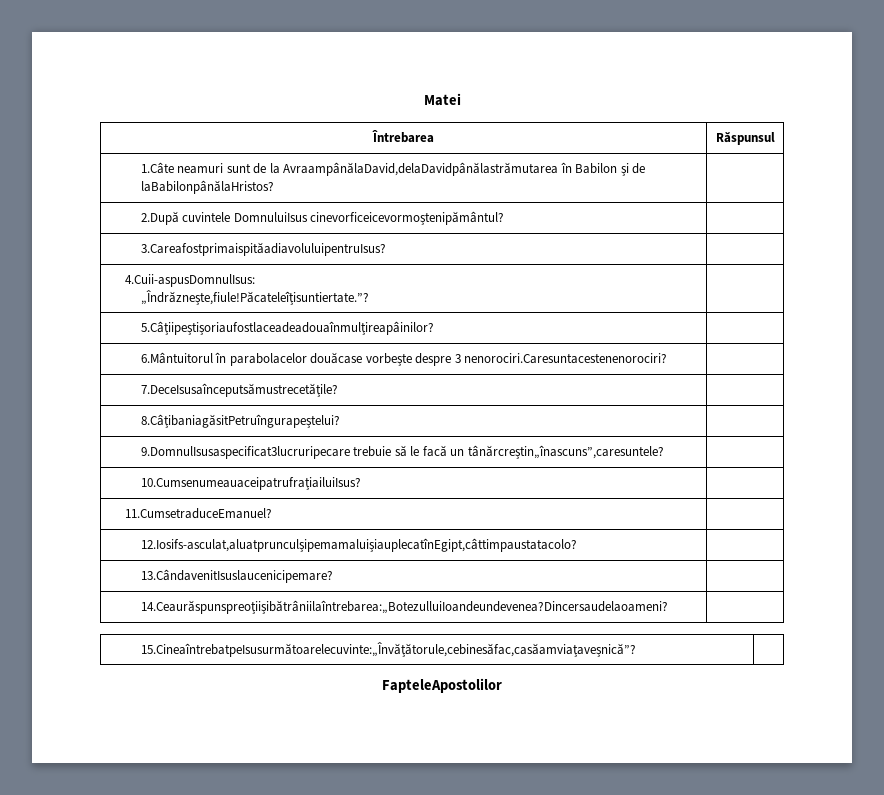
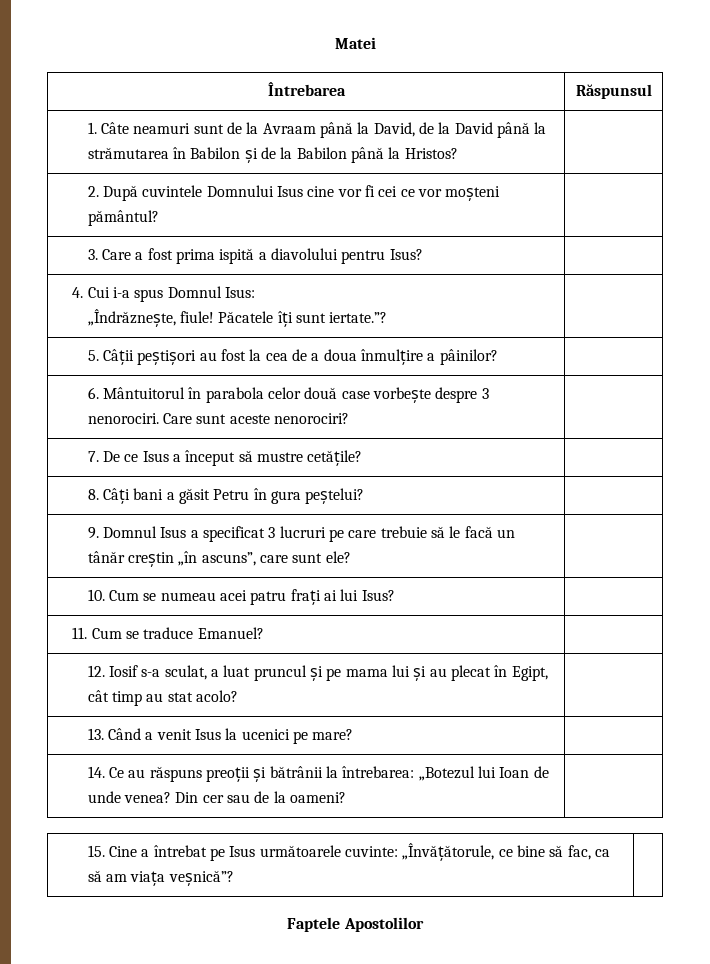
- 1.Câte neamuri sunt de la AvraampânălaDavid,delaDavidpânălastrămutarea în Babilon și de laBabilonpânălaHristos? |
- 2.După cuvintele DomnuluiIsus cinevorficeicevormoștenipământul? |
- 3.CareafostprimaispităadiavoluluipentruIsus? |
- 4.Cuii-aspusDomnulIsus:
- „Îndrăznește,fiule!Păcateleîțisuntiertate.”? |
- 5.Câțiipeștișoriaufostlaceadeadouaînmulțireapâinilor? |
- 6.Mântuitorul în parabolacelor douăcase vorbește despre 3 nenorociri.Caresuntacestenenorociri? |
- 7.DeceIsusaînceputsămustrecetățile? |
- 8.CâțibaniagăsitPetruîngurapeștelui? |
- 9.DomnulIsusaspecificat3lucruripecare trebuie să le facă un tânărcreștin„înascuns”,caresuntele? |
- 10.CumsenumeauaceipatrufrațiailuiIsus? |
- 11.CumsetraduceEmanuel? |
- 12.Iosifs-asculat,aluatprunculșipemamaluișiauplecatînEgipt,câttimpaustatacolo? |
- 13.CândavenitIsuslaucenicipemare? |
- 14.Ceaurăspunspreoțiișibătrâniilaîntrebarea:„BotezulluiIoandeundevenea?Dincersaudelaoameni? |
- 15.CineaîntrebatpeIsusurmătoarelecuvinte:„Învățătorule,cebinesăfac,casăamviațaveșnică”? |
- FapteleApostolilor
+ 1. Câte neamuri sunt de la Avraam până la David, de la David până la strămutarea în Babilon și de la Babilon până la Hristos? |
+ 2. După cuvintele Domnului Isus cine vor fi cei ce vor moșteni pământul? |
+ 3. Care a fost prima ispită a diavolului pentru Isus? |
+ 4. Cui i-a spus Domnul Isus:
+ „Îndrăznește, fiule! Păcatele îți sunt iertate.”? |
+ 5. Câții peștișori au fost la cea de a doua înmulțire a pâinilor? |
+ 6. Mântuitorul în parabola celor două case vorbește despre 3 nenorociri. Care sunt aceste nenorociri? |
+ 7. De ce Isus a început să mustre cetățile? |
+ 8. Câți bani a găsit Petru în gura peștelui? |
+ 9. Domnul Isus a specificat 3 lucruri pe care trebuie să le facă un tânăr creștin „în ascuns”, care sunt ele? |
+ 10. Cum se numeau acei patru frați ai lui Isus? |
+ 11. Cum se traduce Emanuel? |
+ 12. Iosif s-a sculat, a luat pruncul și pe mama lui și au plecat în Egipt, cât timp au stat acolo? |
+ 13. Când a venit Isus la ucenici pe mare? |
+ 14. Ce au răspuns preoții și bătrânii la întrebarea: „Botezul lui Ioan de unde venea? Din cer sau de la oameni? |
+ 15. Cine a întrebat pe Isus următoarele cuvinte: „Învățătorule, ce bine să fac, ca să am viața veșnică”? |
+ Faptele Apostolilor

